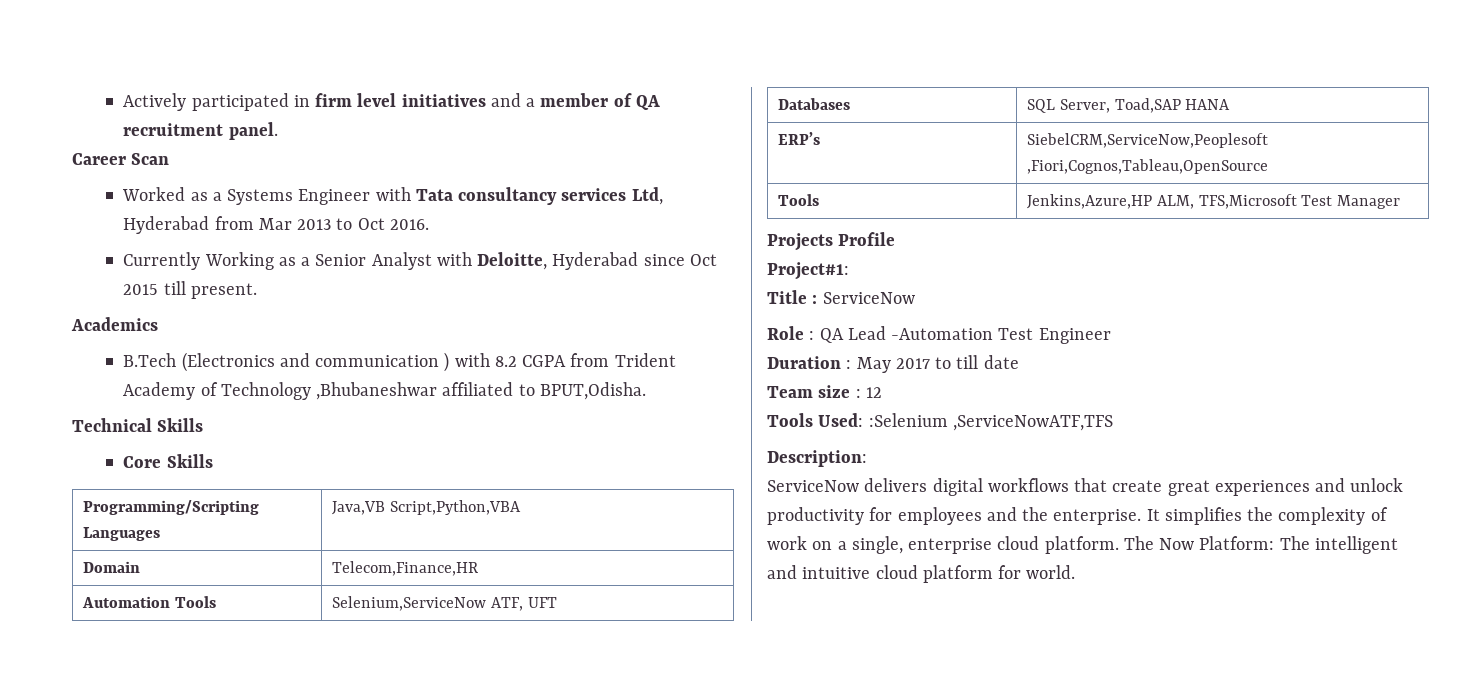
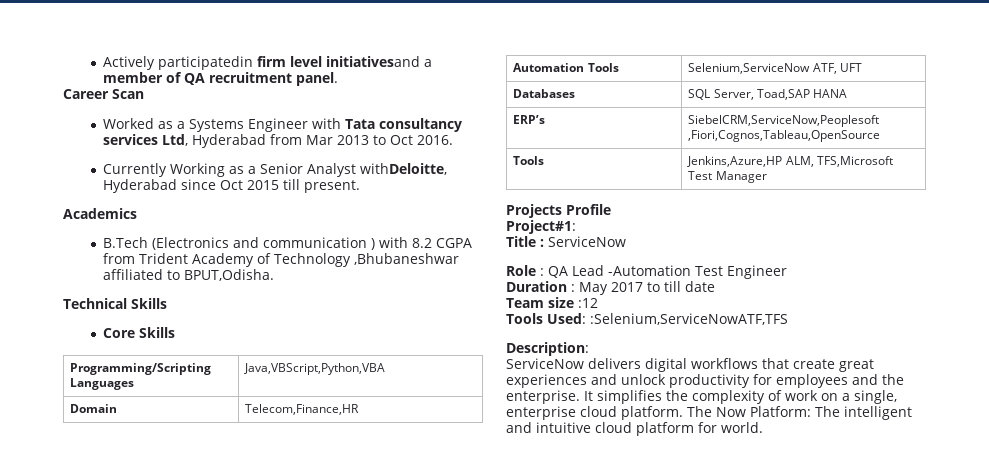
- Actively participated in firm level initiatives and a member of QA recruitment panel.
+ Actively participatedin firm level initiativesand a member of QA recruitment panel.
- Currently Working as a Senior Analyst with Deloitte, Hyderabad since Oct 2015 till present.
+ Currently Working as a Senior Analyst withDeloitte, Hyderabad since Oct 2015 till present.
- Programming/Scripting Languages | Java,VB Script,Python,VBA
+ Programming/Scripting Languages | Java,VBScript,Python,VBA
- Team size : 12
+ Team size :12
- Tools Used: :Selenium ,ServiceNowATF,TFS
+ Tools Used: :Selenium,ServiceNowATF,TFS

